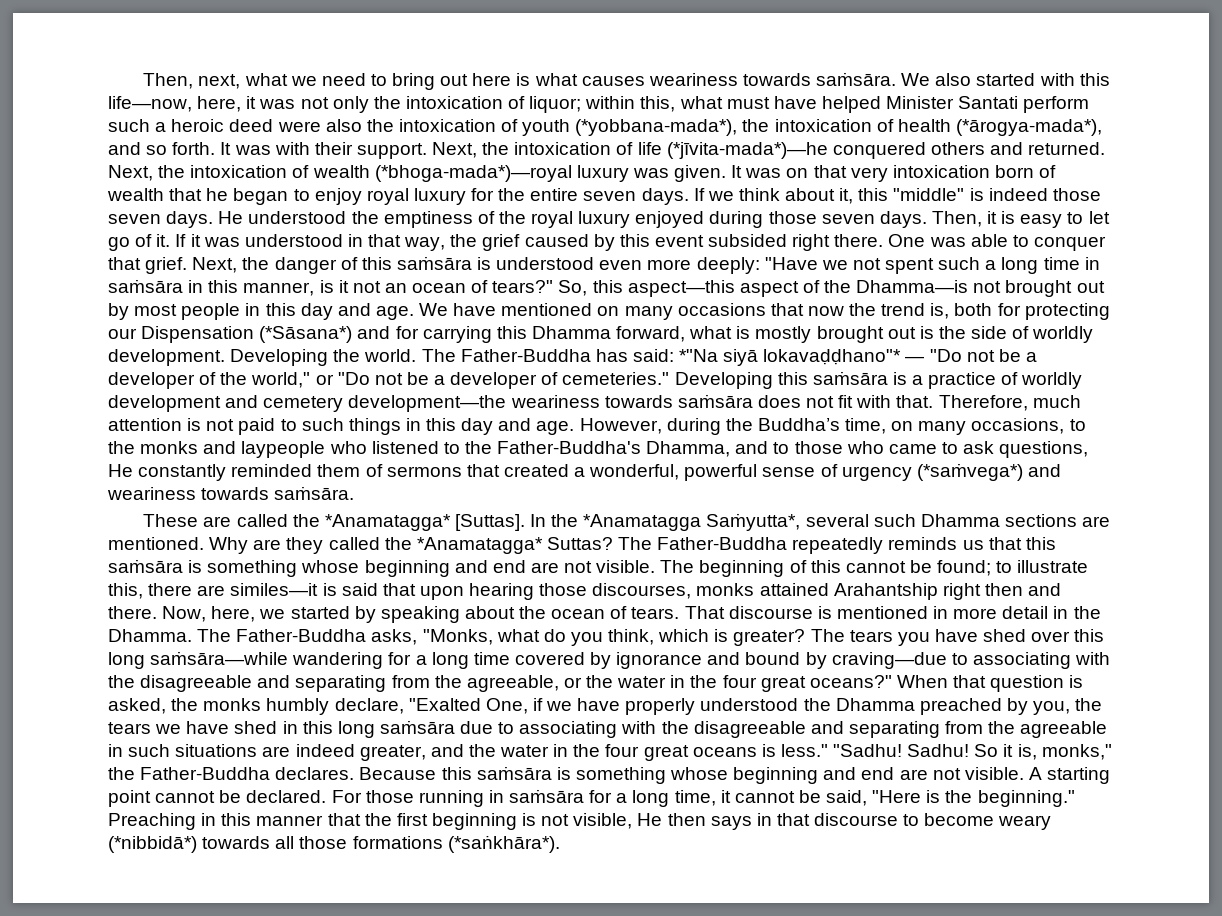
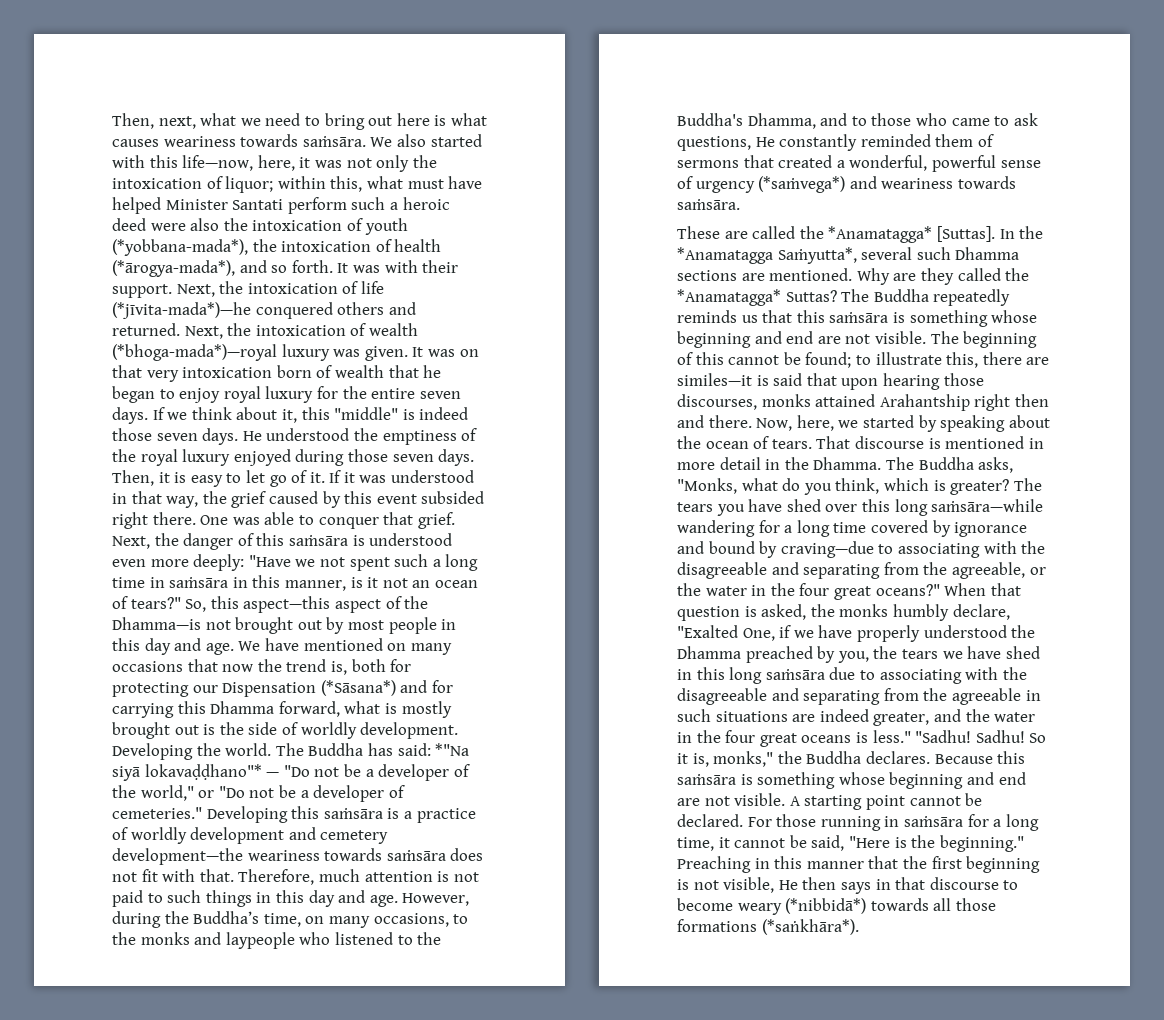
- The Father-Buddha has said: *"Na siyā lokavaḍḍhano"* — "Do not be a developer of the world," or "Do not be a developer of cemeteries."
+ The Buddha has said: *"Na siyā lokavaḍḍhano"* — "Do not be a developer of the world," or "Do not be a developer of cemeteries."
- However, during the Buddha’s time, on many occasions, to the monks and laypeople who listened to the Father-Buddha's Dhamma, and to those who came to ask questions, He constantly reminded them of sermons that created a wonderful, powerful sense of urgency (*saṁvega*) and weariness towards saṁsāra.
+ However, during the Buddha’s time, on many occasions, to the monks and laypeople who listened to the Buddha's Dhamma, and to those who came to ask questions, He constantly reminded them of sermons that created a wonderful, powerful sense of urgency (*saṁvega*) and weariness towards saṁsāra.
- The Father-Buddha repeatedly reminds us that this saṁsāra is something whose beginning and end are not visible.
+ The Buddha repeatedly reminds us that this saṁsāra is something whose beginning and end are not visible.
- The Father-Buddha asks, "Monks, what do you think, which is greater?
+ The Buddha asks, "Monks, what do you think, which is greater?
- So it is, monks," the Father-Buddha declares.
+ So it is, monks," the Buddha declares.

